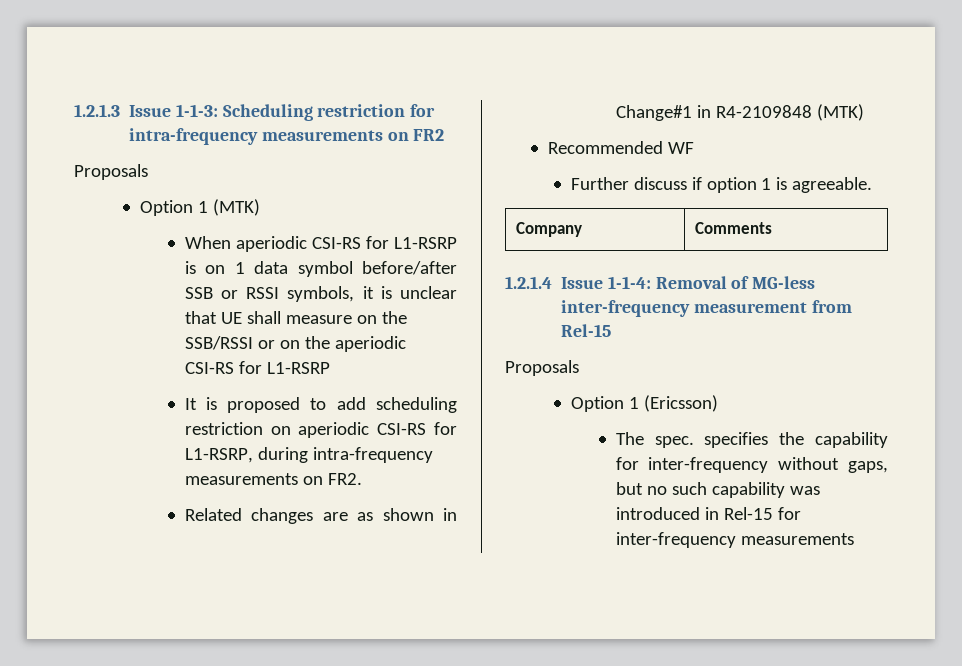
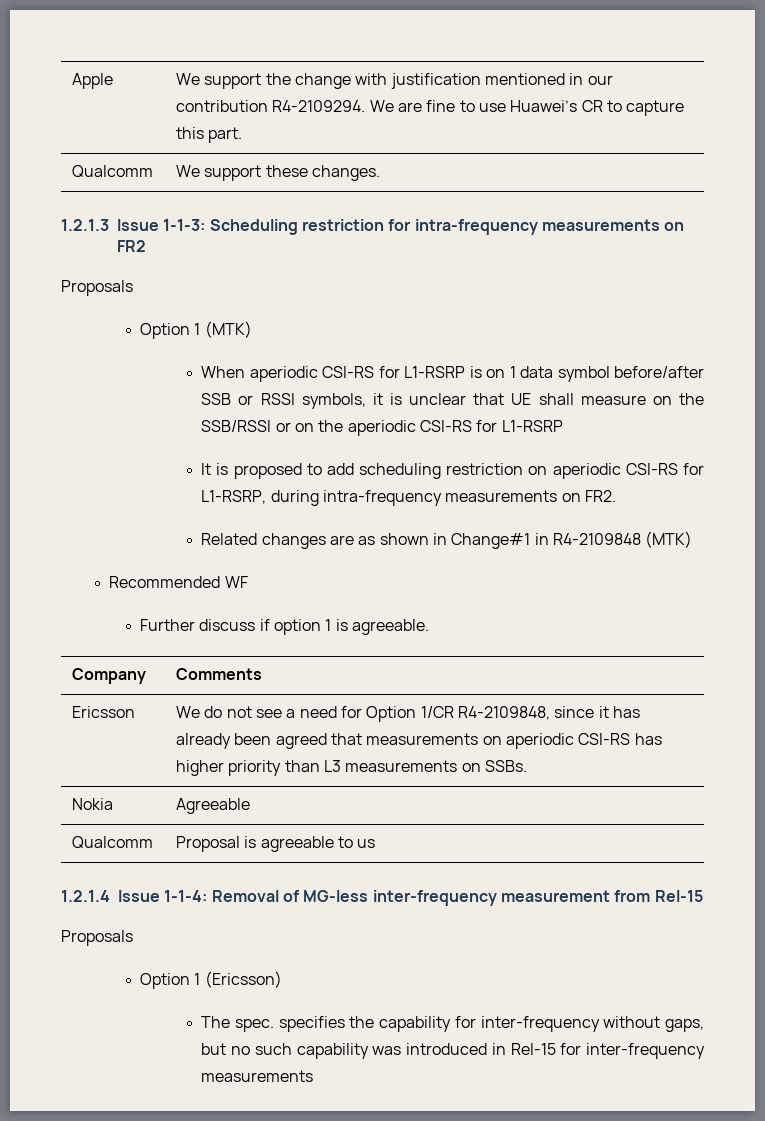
+ Apple | We support the change with justification mentioned in our contribution R4-2109294. We are fine to use Huawei’s CR to capture this part.
+ Qualcomm | We support these changes.
+ Ericsson | We do not see a need for Option 1/CR R4-2109848, since it has already been agreed that measurements on aperiodic CSI-RS has higher priority than L3 measurements on SSBs.
+ Nokia | Agreeable
+ Qualcomm | Proposal is agreeable to us

